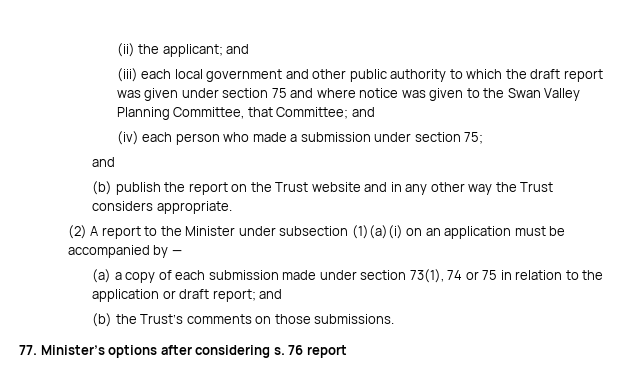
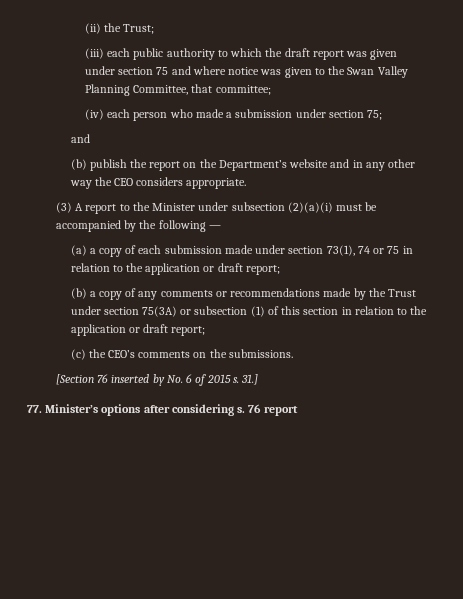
- (ii) the applicant; and
+ (ii) the Trust;
- (iii) each local government and other public authority to which the draft report was given under section 75 and where notice was given to the Swan Valley Planning Committee, that Committee; and
+ (iii) each public authority to which the draft report was given under section 75 and where notice was given to the Swan Valley Planning Committee, that committee;
- (b) publish the report on the Trust website and in any other way the Trust considers appropriate.
+ (b) publish the report on the Department’s website and in any other way the CEO considers appropriate.
- (2) A report to the Minister under subsection (1)(a)(i) on an application must be accompanied by —
+ (3) A report to the Minister under subsection (2)(a)(i) must be accompanied by the following —
- (a) a copy of each submission made under section 73(1), 74 or 75 in relation to the application or draft report; and
- (b) the Trust’s comments on those submissions.
+ (a) a copy of each submission made under section 73(1), 74 or 75 in relation to the application or draft report;
+ (b) a copy of any comments or recommendations made by the Trust under section 75(3A) or subsection (1) of this section in relation to the application or draft report;
+ (c) the CEO’s comments on the submissions.
+ [Section 76 inserted by No. 6 of 2015 s. 31.]

